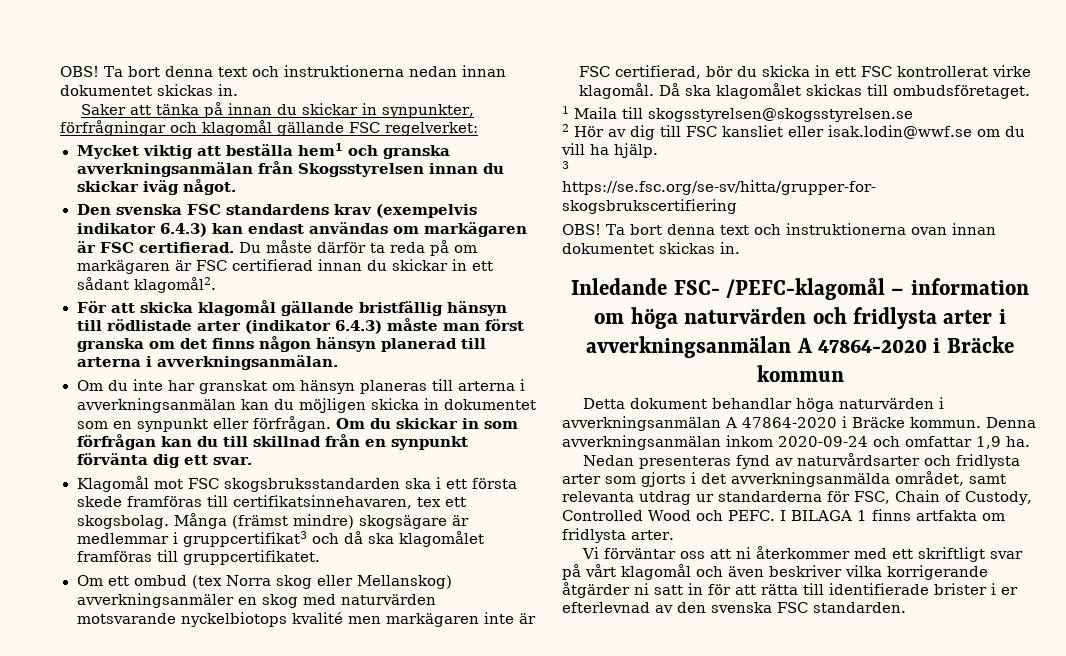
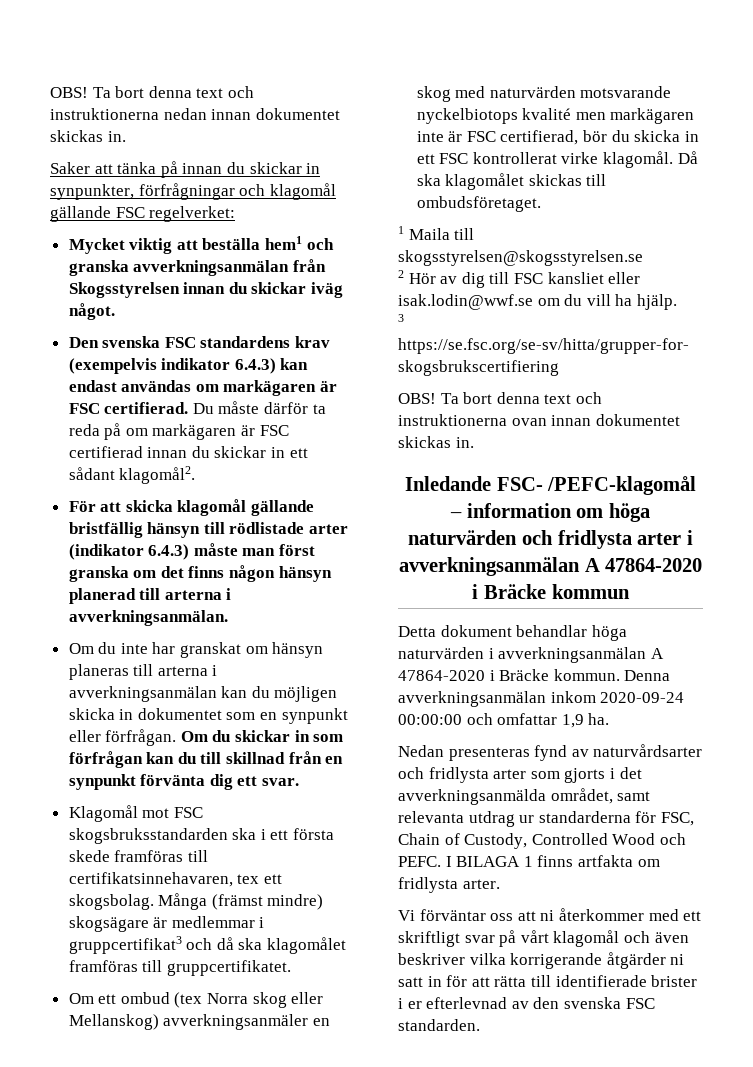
- Denna avverkningsanmälan inkom 2020-09-24 och omfattar 1,9 ha.
+ Denna avverkningsanmälan inkom 2020-09-24 00:00:00 och omfattar 1,9 ha.

